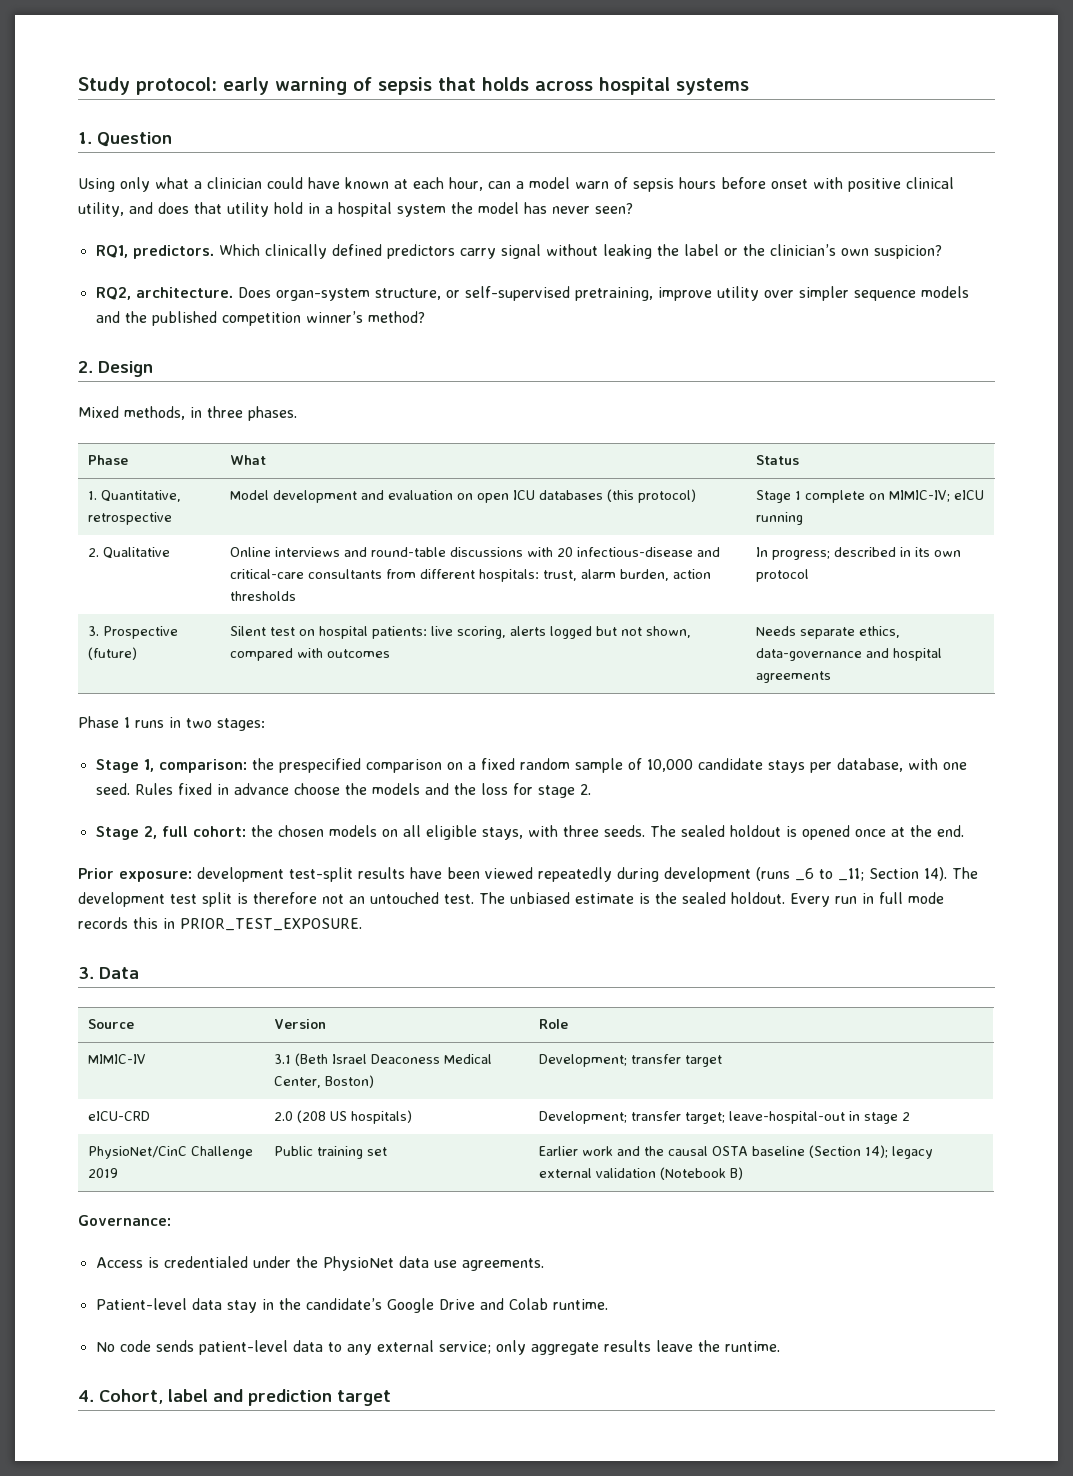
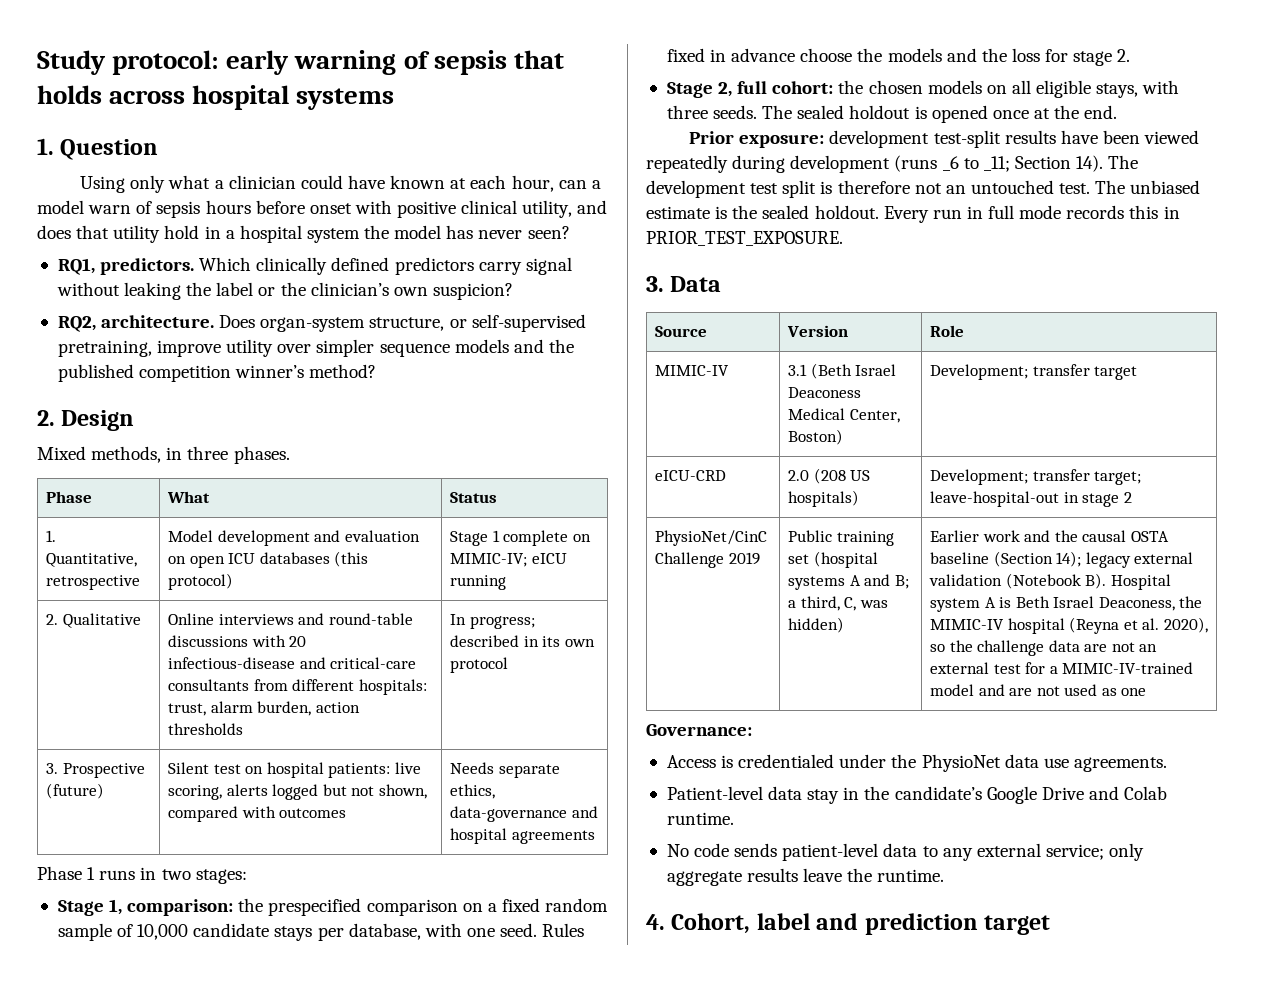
- Public training set
+ Public training set (hospital systems A and B; a third, C, was hidden)
- Earlier work and the causal OSTA baseline (Section 14); legacy external validation (Notebook B)
+ Earlier work and the causal OSTA baseline (Section 14); legacy external validation (Notebook B). Hospital system A is Beth Israel Deaconess, the MIMIC-IV hospital (Reyna et al. 2020), so the challenge data are not an external test for a MIMIC-IV-trained model and are not used as one

